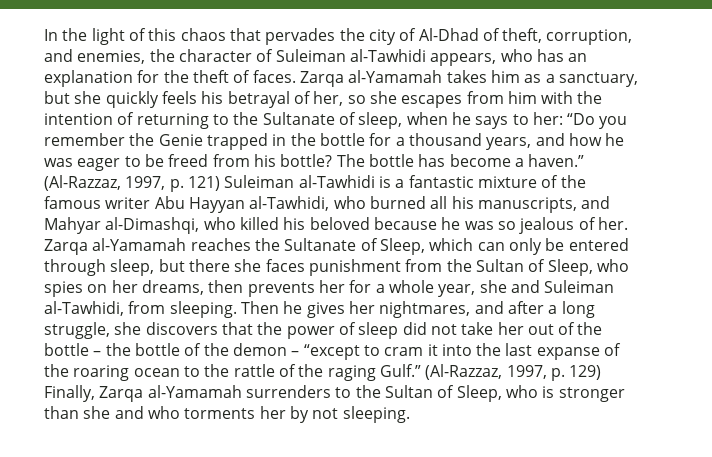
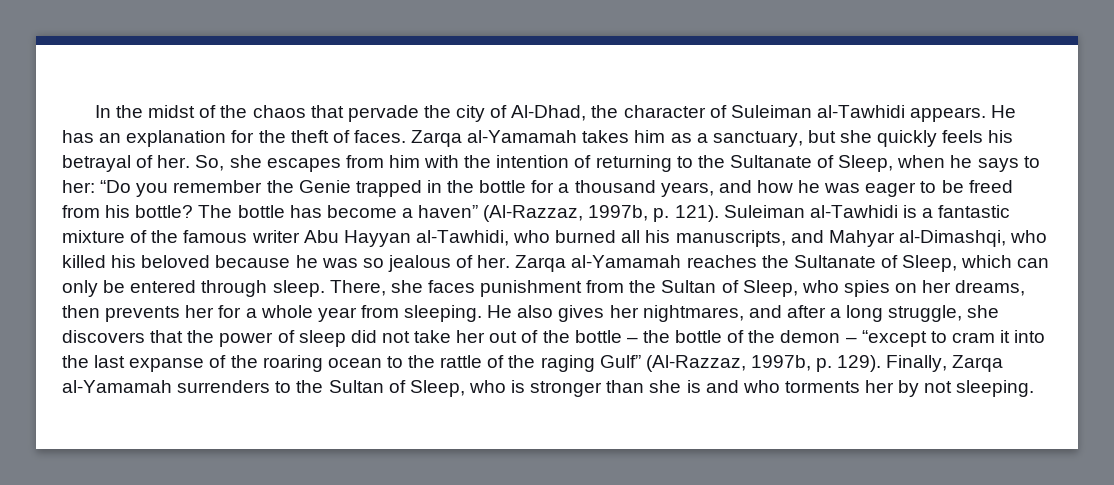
- In the light of this chaos that pervades the city of Al-Dhad of theft, corruption, and enemies, the character of Suleiman al-Tawhidi appears, who has an explanation for the theft of faces.
+ In the midst of the chaos that pervade the city of Al-Dhad, the character of Suleiman al-Tawhidi appears. He has an explanation for the theft of faces.
- Zarqa al-Yamamah takes him as a sanctuary, but she quickly feels his betrayal of her, so she escapes from him with the intention of returning to the Sultanate of sleep, when he says to her: “Do you remember the Genie trapped in the bottle for a thousand years, and how he was eager to be freed from his bottle?
+ Zarqa al-Yamamah takes him as a sanctuary, but she quickly feels his betrayal of her. So, she escapes from him with the intention of returning to the Sultanate of Sleep, when he says to her: “Do you remember the Genie trapped in the bottle for a thousand years, and how he was eager to be freed from his bottle?
- The bottle has become a haven.” (Al-Razzaz, 1997, p. 121) Suleiman al-Tawhidi is a fantastic mixture of the famous writer Abu Hayyan al-Tawhidi, who burned all his manuscripts, and Mahyar al-Dimashqi, who killed his beloved because he was so jealous of her.
+ The bottle has become a haven” (Al-Razzaz, 1997b, p. 121). Suleiman al-Tawhidi is a fantastic mixture of the famous writer Abu Hayyan al-Tawhidi, who burned all his manuscripts, and Mahyar al-Dimashqi, who killed his beloved because he was so jealous of her.
- Zarqa al-Yamamah reaches the Sultanate of Sleep, which can only be entered through sleep, but there she faces punishment from the Sultan of Sleep, who spies on her dreams, then prevents her for a whole year, she and Suleiman al-Tawhidi, from sleeping. Then he gives her nightmares, and after a long struggle, she discovers that the power of sleep did not take her out of the bottle – the bottle of the demon – “except to cram it into the last expanse of the roaring ocean to the rattle of the raging Gulf.” (Al-Razzaz, 1997, p. 129) Finally, Zarqa al-Yamamah surrenders to the Sultan of Sleep, who is stronger than she and who torments her by not sleeping.
+ Zarqa al-Yamamah reaches the Sultanate of Sleep, which can only be entered through sleep. There, she faces punishment from the Sultan of Sleep, who spies on her dreams, then prevents her for a whole year from sleeping. He also gives her nightmares, and after a long struggle, she discovers that the power of sleep did not take her out of the bottle – the bottle of the demon – “except to cram it into the last expanse of the roaring ocean to the rattle of the raging Gulf” (Al-Razzaz, 1997b, p. 129). Finally, Zarqa al-Yamamah surrenders to the Sultan of Sleep, who is stronger than she is and who torments her by not sleeping.

